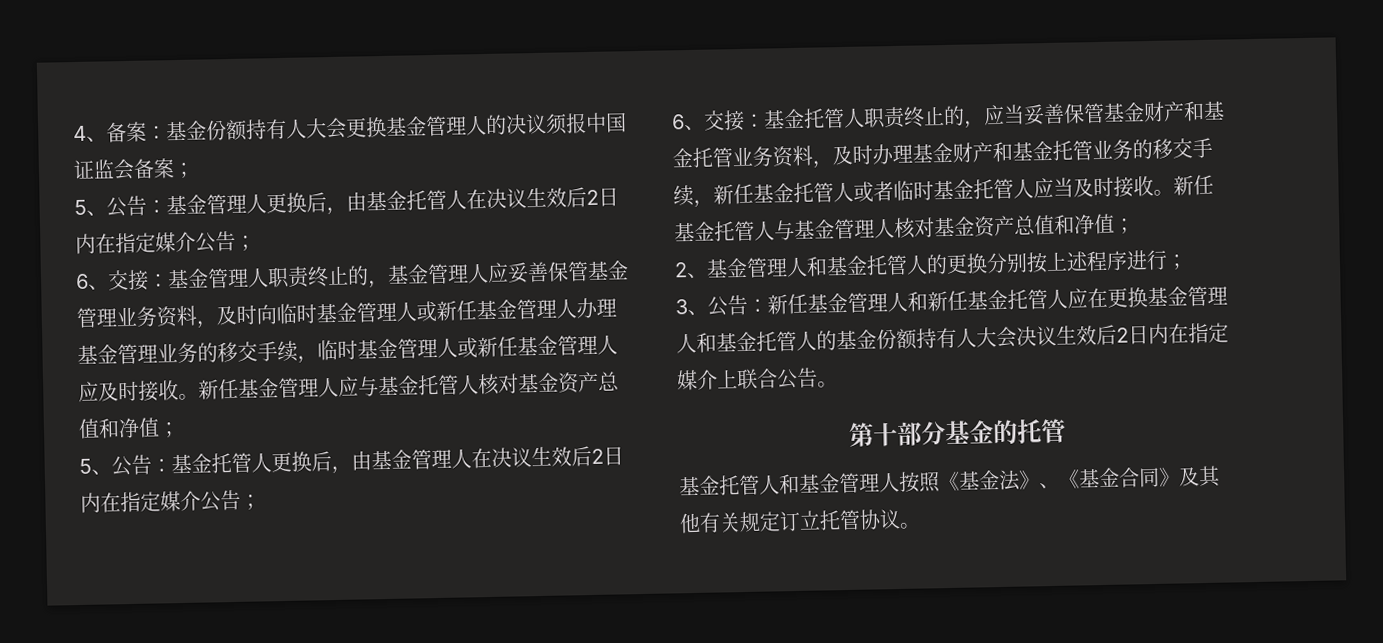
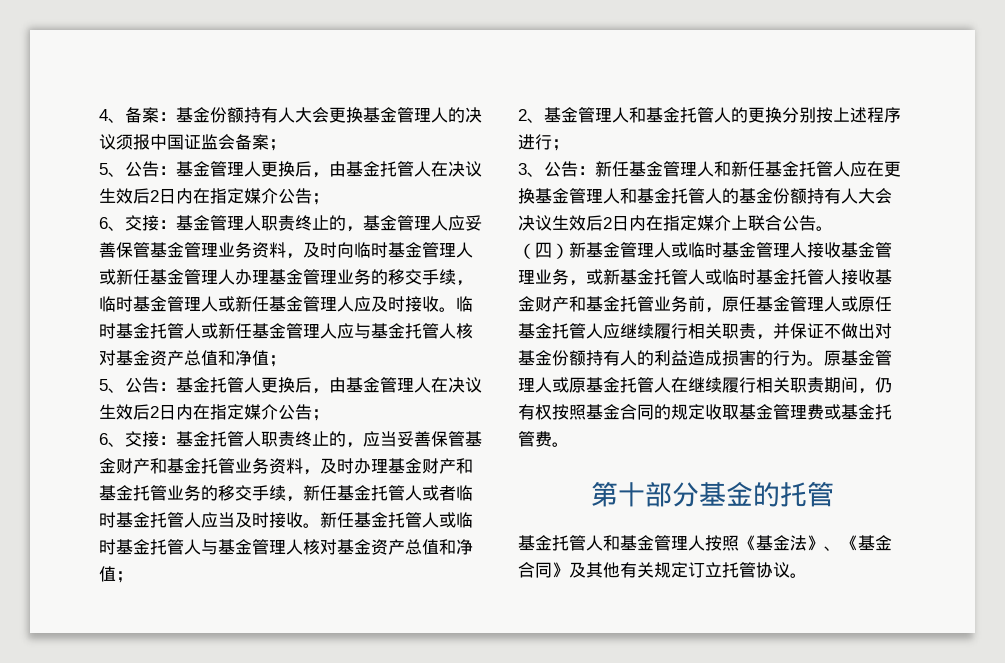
- 新任基金管理人应与基金托管人核对基金资产总值和净值；
+ 临时基金托管人或新任基金管理人应与基金托管人核对基金资产总值和净值；
- 新任基金托管人与基金管理人核对基金资产总值和净值；
+ 新任基金托管人或临时基金托管人与基金管理人核对基金资产总值和净值；
+ （四）新基金管理人或临时基金管理人接收基金管理业务，或新基金托管人或临时基金托管人接收基金财产和基金托管业务前，原任基金管理人或原任基金托管人应继续履行相关职责，并保证不做出对基金份额持有人的利益造成损害的行为。原基金管理人或原基金托管人在继续履行相关职责期间，仍有权按照基金合同的规定收取基金管理费或基金托管费。

